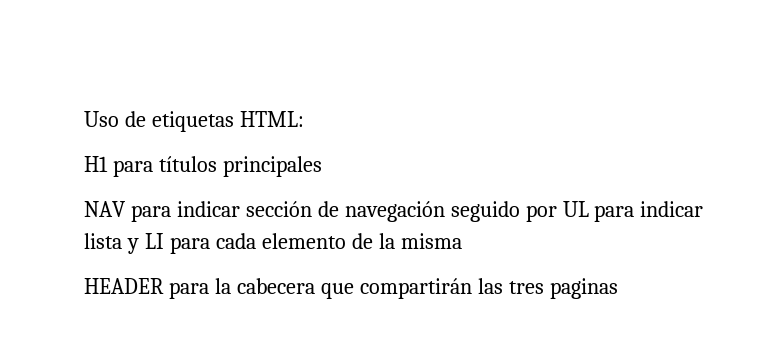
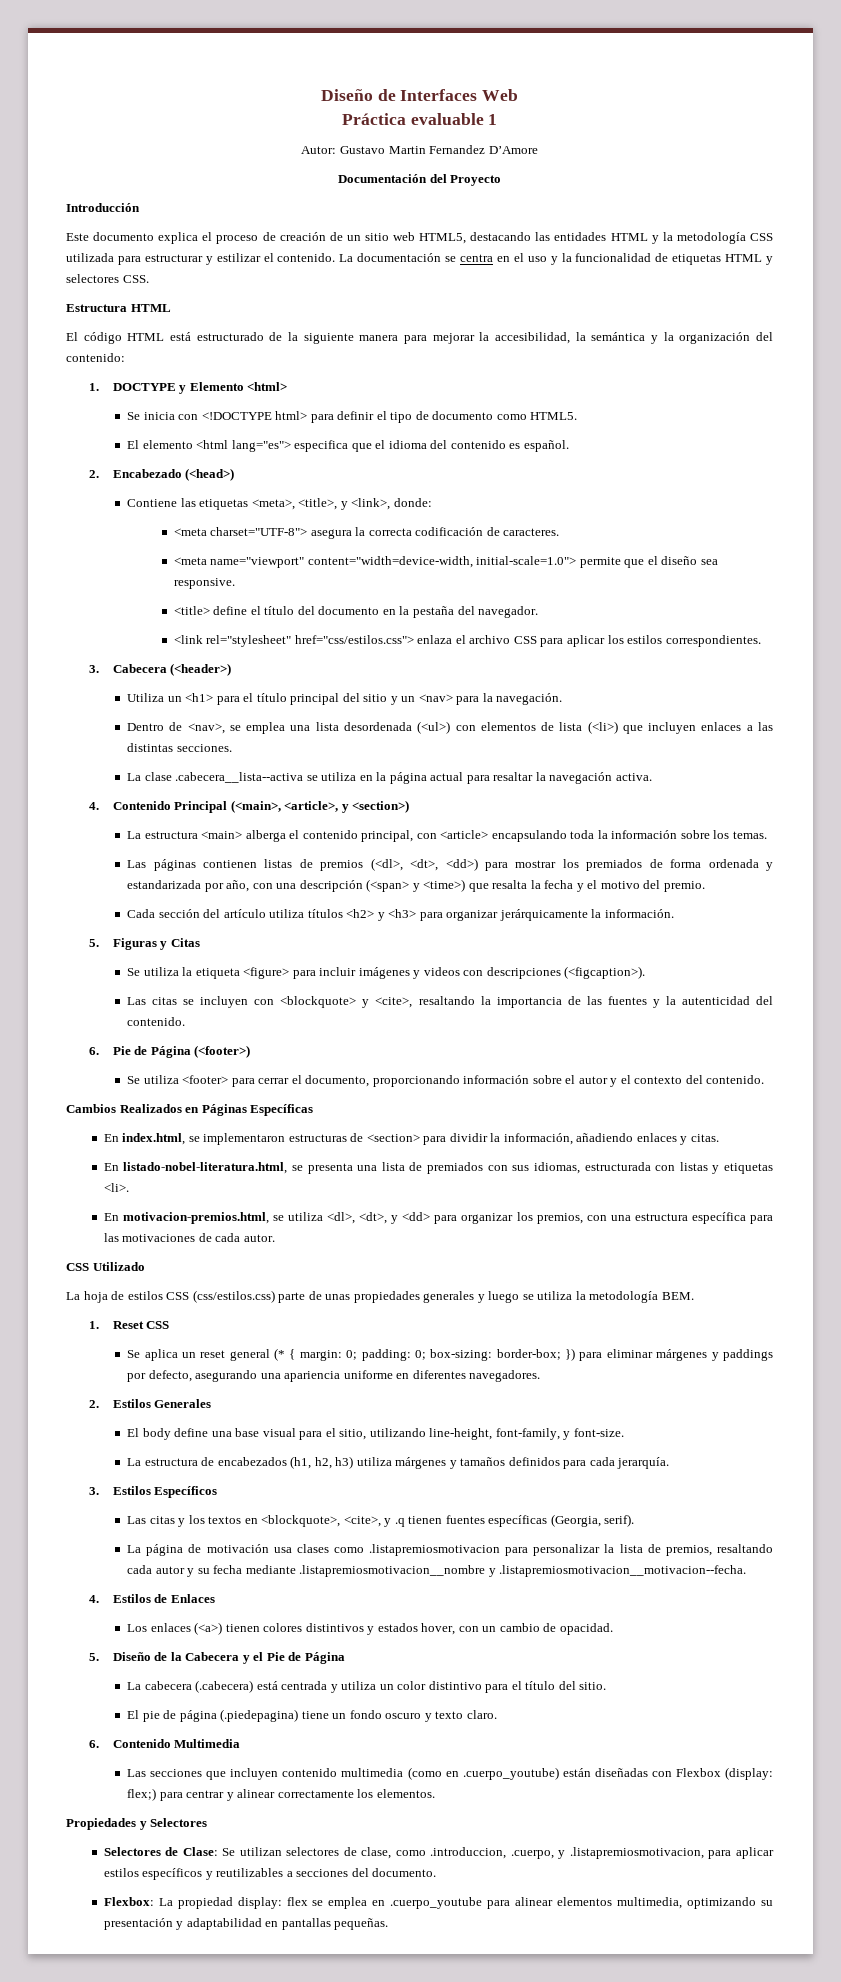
- Uso de etiquetas HTML:
- H1 para títulos principales
- NAV para indicar sección de navegación seguido por UL para indicar lista y LI para cada elemento de la misma
- HEADER para la cabecera que compartirán las tres paginas
+ Diseño de Interfaces Web
+ Práctica evaluable 1
+ Autor: Gustavo Martin Fernandez D’Amore
+ Documentación del Proyecto
+ Introducción
+ Este documento explica el proceso de creación de un sitio web HTML5, destacando las entidades HTML y la metodología CSS utilizada para estructurar y estilizar el contenido. La documentación se centra en el uso y la funcionalidad de etiquetas HTML y selectores CSS.
+ Estructura HTML
+ El código HTML está estructurado de la siguiente manera para mejorar la accesibilidad, la semántica y la organización del contenido:
+ 1. DOCTYPE y Elemento <html>
+ Se inicia con <!DOCTYPE html> para definir el tipo de documento como HTML5.
+ El elemento <html lang="es"> especifica que el idioma del contenido es español.
+ 2. Encabezado (<head>)
+ Contiene las etiquetas <meta>, <title>, y <link>, donde:
+ <meta charset="UTF-8"> asegura la correcta codificación de caracteres.
+ <meta name="viewport" content="width=device-width, initial-scale=1.0"> permite que el diseño sea responsive.
+ <title> define el título del documento en la pestaña del navegador.
+ <link rel="stylesheet" href="css/estilos.css"> enlaza el archivo CSS para aplicar los estilos correspondientes.
+ 3. Cabecera (<header>)
+ Utiliza un <h1> para el título principal del sitio y un <nav> para la navegación.
+ Dentro de <nav>, se emplea una lista desordenada (<ul>) con elementos de lista (<li>) que incluyen enlaces a las distintas secciones.
+ La clase .cabecera__lista--activa se utiliza en la página actual para resaltar la navegación activa.
+ 4. Contenido Principal (<main>, <article>, y <section>)
+ La estructura <main> alberga el contenido principal, con <article> encapsulando toda la información sobre los temas.
+ Las páginas contienen listas de premios (<dl>, <dt>, <dd>) para mostrar los premiados de forma ordenada y estandarizada por año, con una descripción (<span> y <time>) que resalta la fecha y el motivo del premio.
+ Cada sección del artículo utiliza títulos <h2> y <h3> para organizar jerárquicamente la información.
+ 5. Figuras y Citas
+ Se utiliza la etiqueta <figure> para incluir imágenes y videos con descripciones (<figcaption>).
+ Las citas se incluyen con <blockquote> y <cite>, resaltando la importancia de las fuentes y la autenticidad del contenido.
+ 6. Pie de Página (<footer>)
+ Se utiliza <footer> para cerrar el documento, proporcionando información sobre el autor y el contexto del contenido.
+ Cambios Realizados en Páginas Específicas
+ En index.html, se implementaron estructuras de <section> para dividir la información, añadiendo enlaces y citas.
+ En listado-nobel-literatura.html, se presenta una lista de premiados con sus idiomas, estructurada con listas y etiquetas <li>.
+ En motivacion-premios.html, se utiliza <dl>, <dt>, y <dd> para organizar los premios, con una estructura específica para las motivaciones de cada autor.
+ CSS Utilizado
+ La hoja de estilos CSS (css/estilos.css) parte de unas propiedades generales y luego se utiliza la metodología BEM.
+ 1. Reset CSS
+ Se aplica un reset general (* { margin: 0; padding: 0; box-sizing: border-box; }) para eliminar márgenes y paddings por defecto, asegurando una apariencia uniforme en diferentes navegadores.
+ 2. Estilos Generales
+ El body define una base visual para el sitio, utilizando line-height, font-family, y font-size.
+ La estructura de encabezados (h1, h2, h3) utiliza márgenes y tamaños definidos para cada jerarquía.
+ 3. Estilos Específicos
+ Las citas y los textos en <blockquote>, <cite>, y .q tienen fuentes específicas (Georgia, serif).
+ La página de motivación usa clases como .listapremiosmotivacion para personalizar la lista de premios, resaltando cada autor y su fecha mediante .listapremiosmotivacion__nombre y .listapremiosmotivacion__motivacion--fecha.
+ 4. Estilos de Enlaces
+ Los enlaces (<a>) tienen colores distintivos y estados hover, con un cambio de opacidad.
+ 5. Diseño de la Cabecera y el Pie de Página
+ La cabecera (.cabecera) está centrada y utiliza un color distintivo para el título del sitio.
+ El pie de página (.piedepagina) tiene un fondo oscuro y texto claro.
+ 6. Contenido Multimedia
+ Las secciones que incluyen contenido multimedia (como en .cuerpo_youtube) están diseñadas con Flexbox (display: flex;) para centrar y alinear correctamente los elementos.
+ Propiedades y Selectores
+ Selectores de Clase: Se utilizan selectores de clase, como .introduccion, .cuerpo, y .listapremiosmotivacion, para aplicar estilos específicos y reutilizables a secciones del documento.
+ Flexbox: La propiedad display: flex se emplea en .cuerpo_youtube para alinear elementos multimedia, optimizando su presentación y adaptabilidad en pantallas pequeñas.

